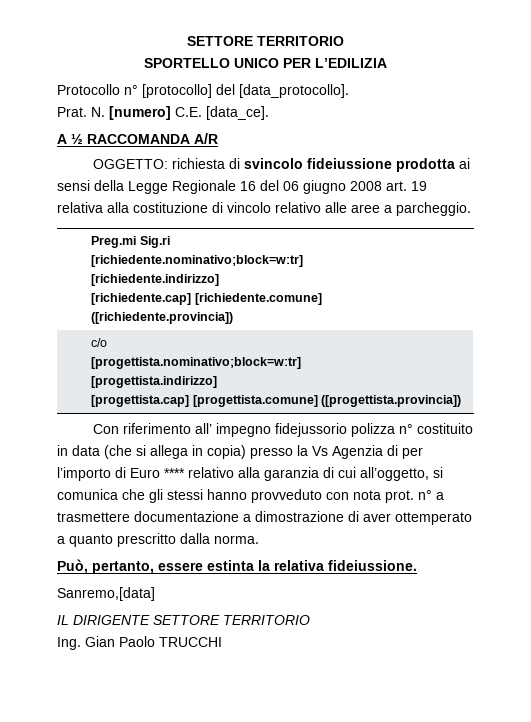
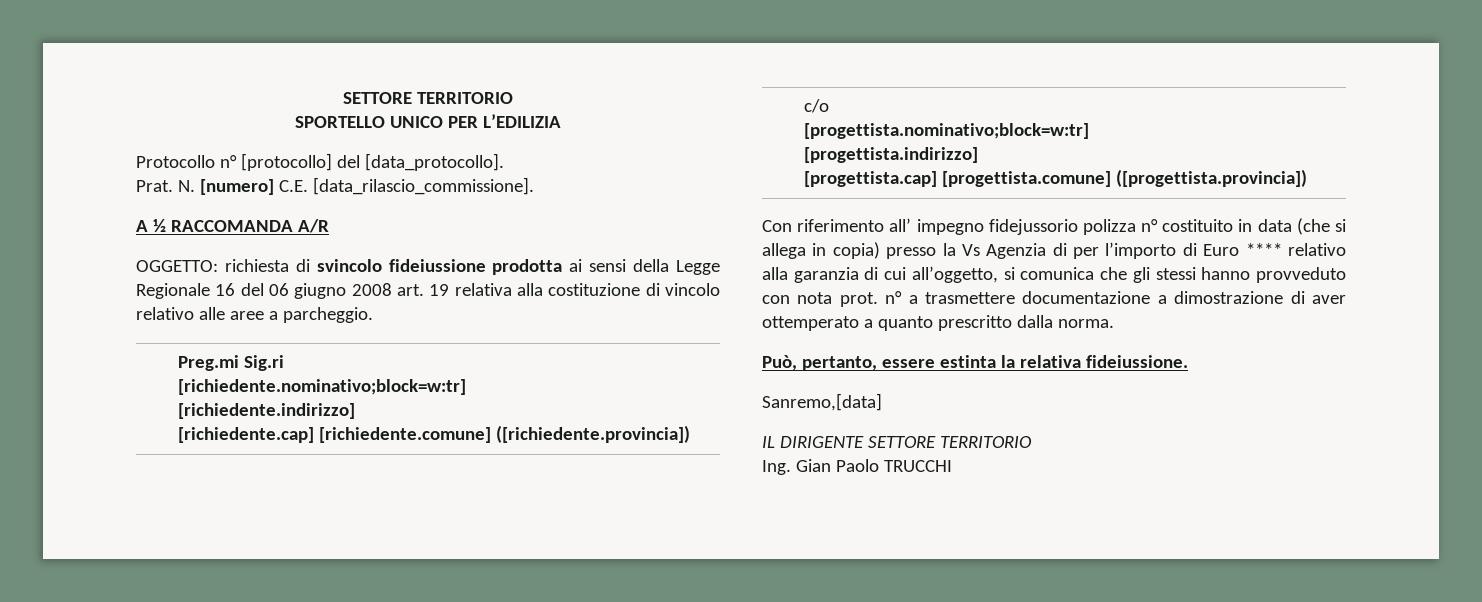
- N. [numero] C.E. [data_ce].
+ N. [numero] C.E. [data_rilascio_commissione].

